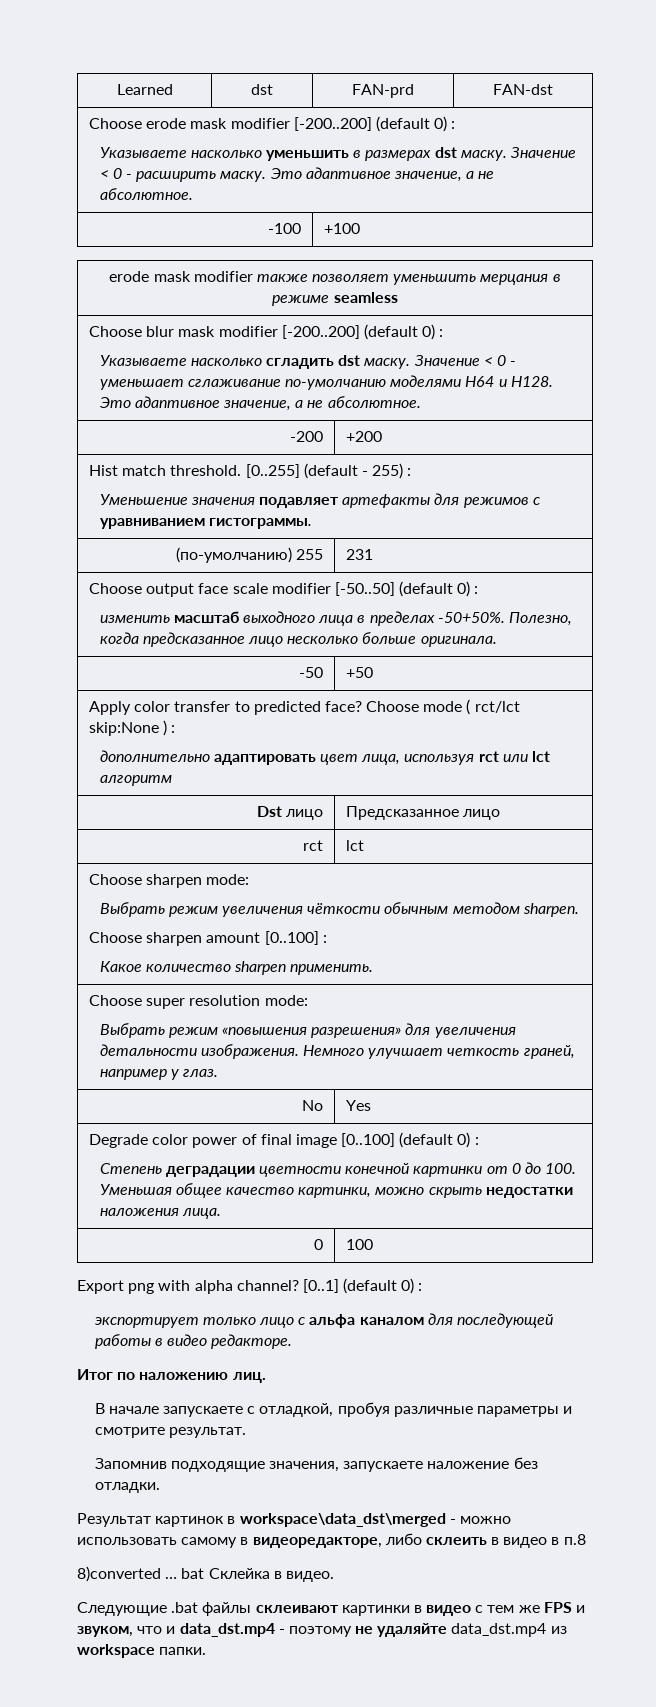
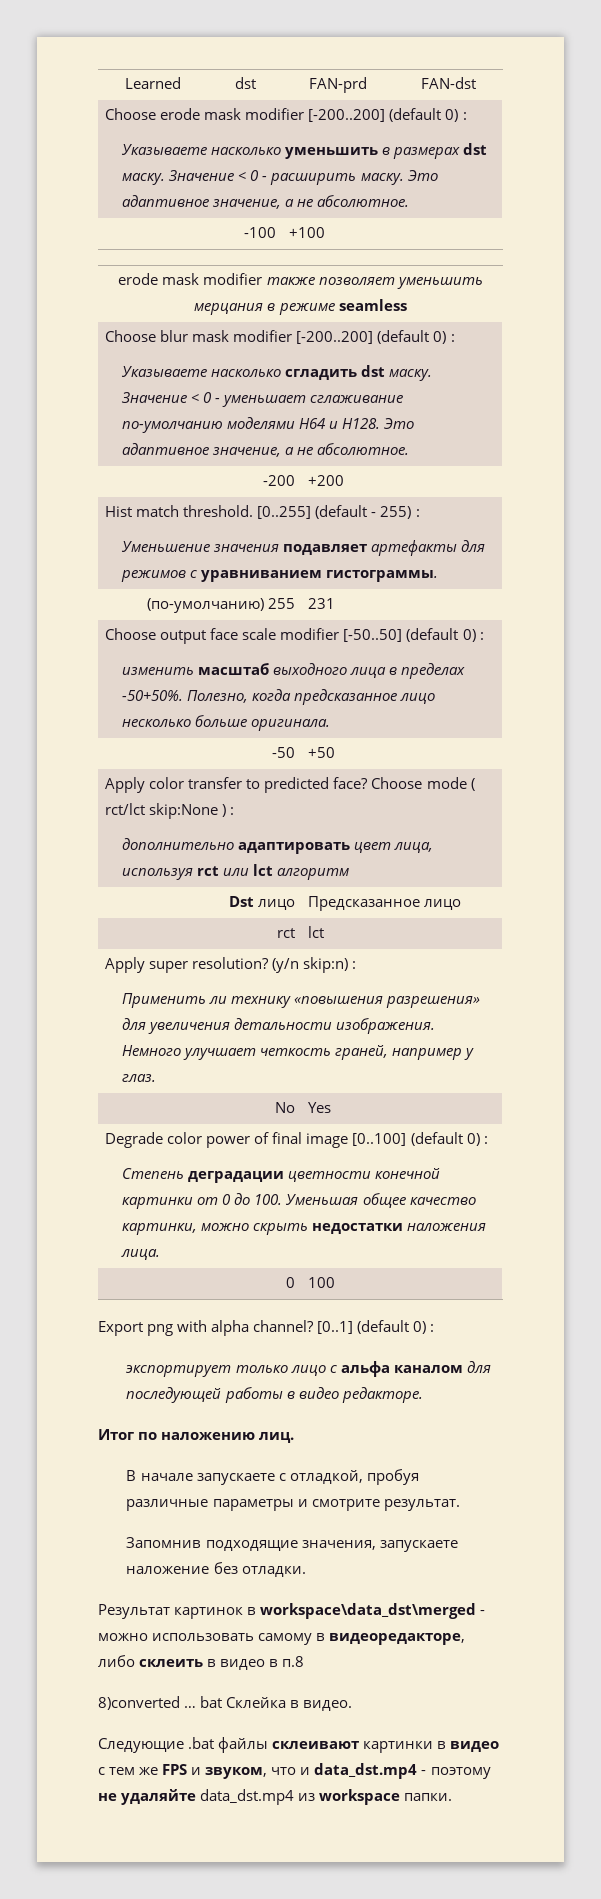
- Choose sharpen mode:
- Выбрать режим увеличения чёткости обычным методом sharpen.
- Choose sharpen amount [0..100] :
- Какое количество sharpen применить.
- Choose super resolution mode:
- Выбрать режим «повышения разрешения» для увеличения детальности изображения. Немного улучшает четкость граней, например у глаз.
+ Apply super resolution? (y/n skip:n) :
+ Применить ли технику «повышения разрешения» для увеличения детальности изображения. Немного улучшает четкость граней, например у глаз.

